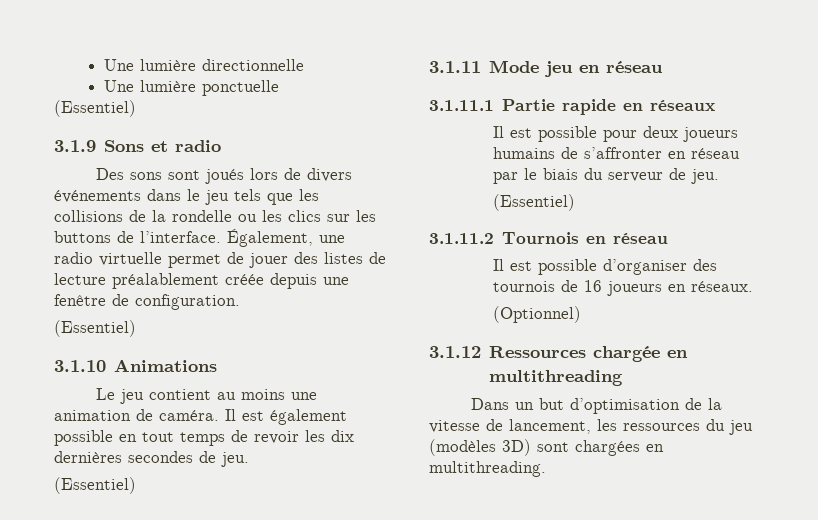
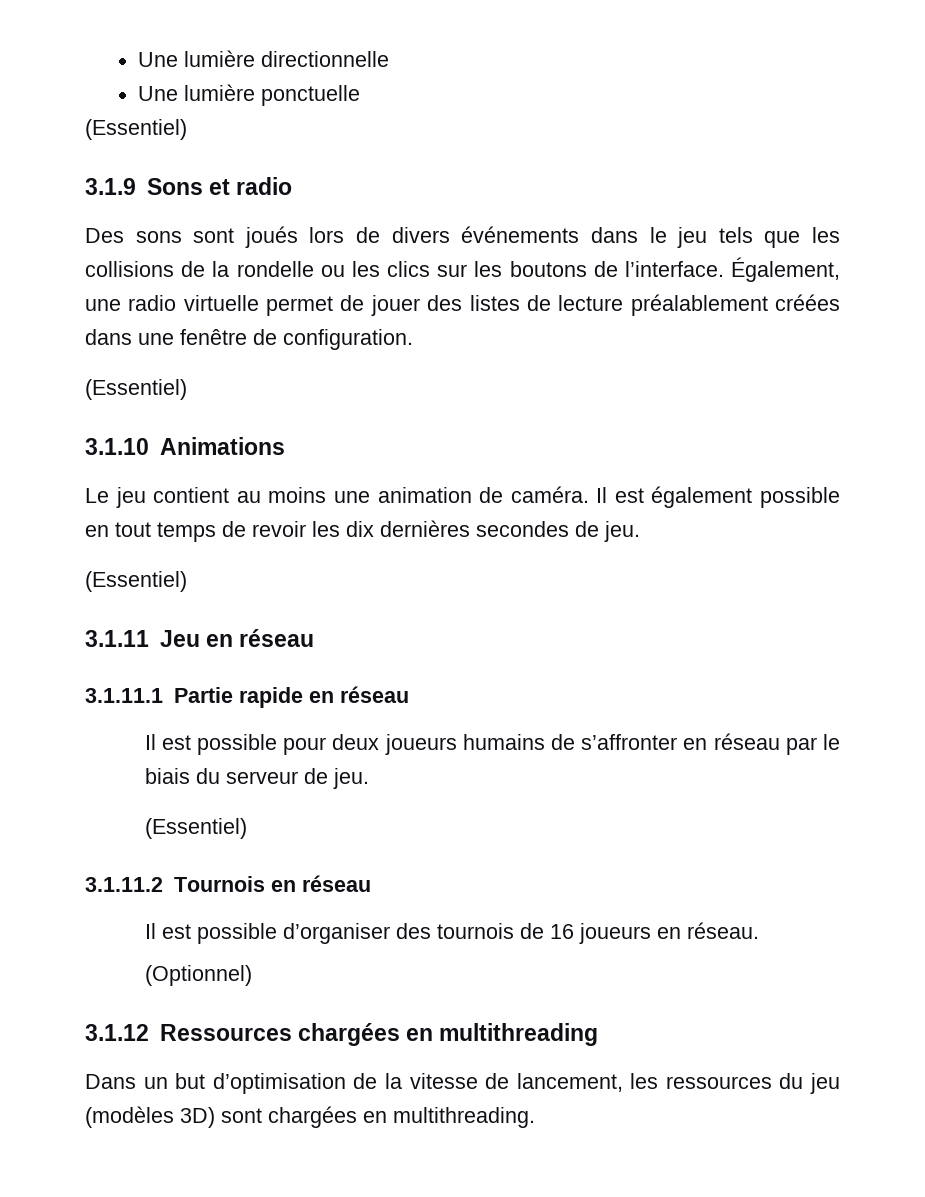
- Des sons sont joués lors de divers événements dans le jeu tels que les collisions de la rondelle ou les clics sur les buttons de l’interface.
+ Des sons sont joués lors de divers événements dans le jeu tels que les collisions de la rondelle ou les clics sur les boutons de l’interface.
- Également, une radio virtuelle permet de jouer des listes de lecture préalablement créée depuis une fenêtre de configuration.
+ Également, une radio virtuelle permet de jouer des listes de lecture préalablement créées dans une fenêtre de configuration.
- 3.1.11 Mode jeu en réseau
+ 3.1.11 Jeu en réseau
- 3.1.11.1 Partie rapide en réseaux
+ 3.1.11.1 Partie rapide en réseau
- Il est possible d’organiser des tournois de 16 joueurs en réseaux.
+ Il est possible d’organiser des tournois de 16 joueurs en réseau.
- 3.1.12 Ressources chargée en multithreading
+ 3.1.12 Ressources chargées en multithreading

